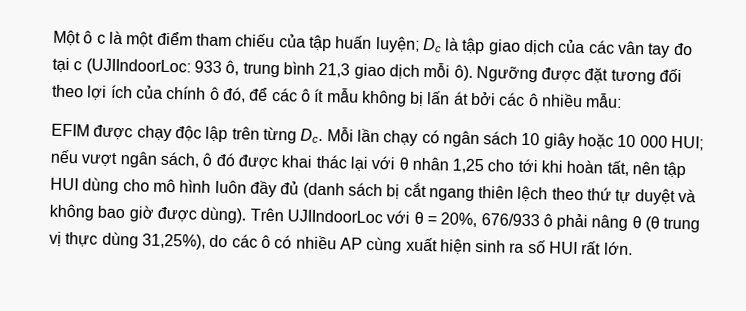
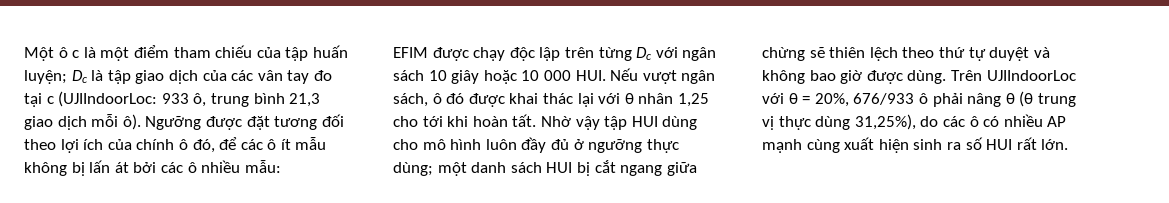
- EFIM được chạy độc lập trên từng Dc. Mỗi lần chạy có ngân sách 10 giây hoặc 10 000 HUI; nếu vượt ngân sách, ô đó được khai thác lại với θ nhân 1,25 cho tới khi hoàn tất, nên tập HUI dùng cho mô hình luôn đầy đủ (danh sách bị cắt ngang thiên lệch theo thứ tự duyệt và không bao giờ được dùng).
+ EFIM được chạy độc lập trên từng Dc với ngân sách 10 giây hoặc 10 000 HUI. Nếu vượt ngân sách, ô đó được khai thác lại với θ nhân 1,25 cho tới khi hoàn tất. Nhờ vậy tập HUI dùng cho mô hình luôn đầy đủ ở ngưỡng thực dùng; một danh sách HUI bị cắt ngang giữa chừng sẽ thiên lệch theo thứ tự duyệt và không bao giờ được dùng.
- Trên UJIIndoorLoc với θ = 20%, 676/933 ô phải nâng θ (θ trung vị thực dùng 31,25%), do các ô có nhiều AP cùng xuất hiện sinh ra số HUI rất lớn.
+ Trên UJIIndoorLoc với θ = 20%, 676/933 ô phải nâng θ (θ trung vị thực dùng 31,25%), do các ô có nhiều AP mạnh cùng xuất hiện sinh ra số HUI rất lớn.

